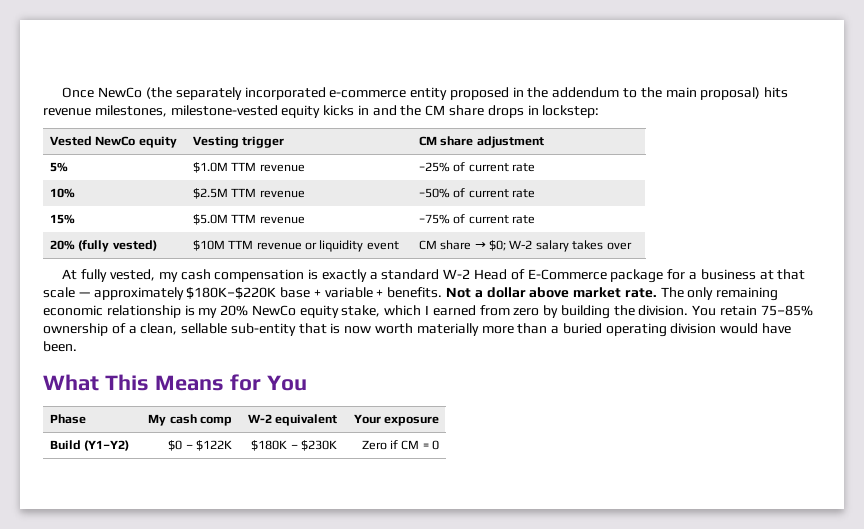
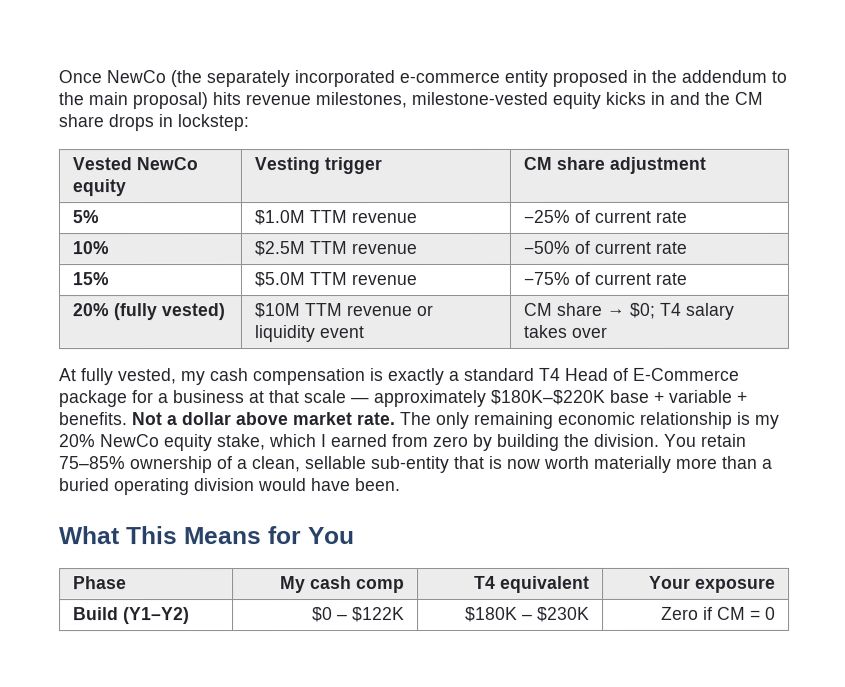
- 20% (fully vested) | $10M TTM revenue or liquidity event | CM share → $0; W-2 salary takes over
+ 20% (fully vested) | $10M TTM revenue or liquidity event | CM share → $0; T4 salary takes over
- At fully vested, my cash compensation is exactly a standard W-2 Head of E-Commerce package for a business at that scale — approximately $180K–$220K base + variable + benefits.
+ At fully vested, my cash compensation is exactly a standard T4 Head of E-Commerce package for a business at that scale — approximately $180K–$220K base + variable + benefits.
- Phase | My cash comp | W-2 equivalent | Your exposure
+ Phase | My cash comp | T4 equivalent | Your exposure

